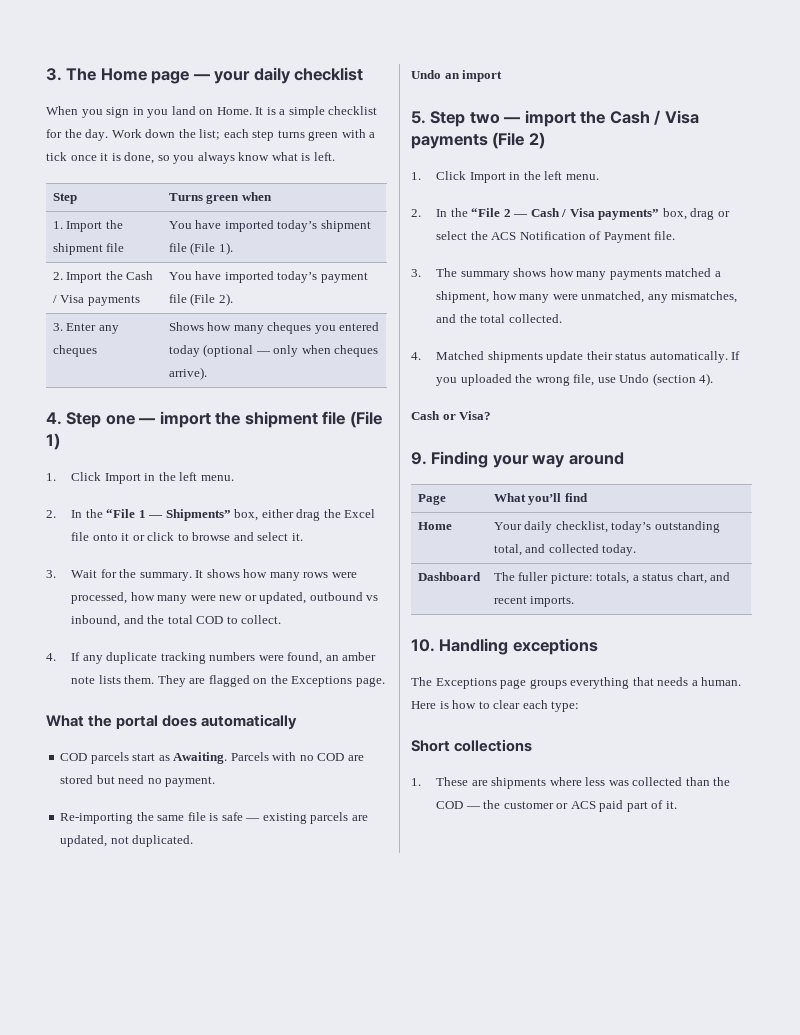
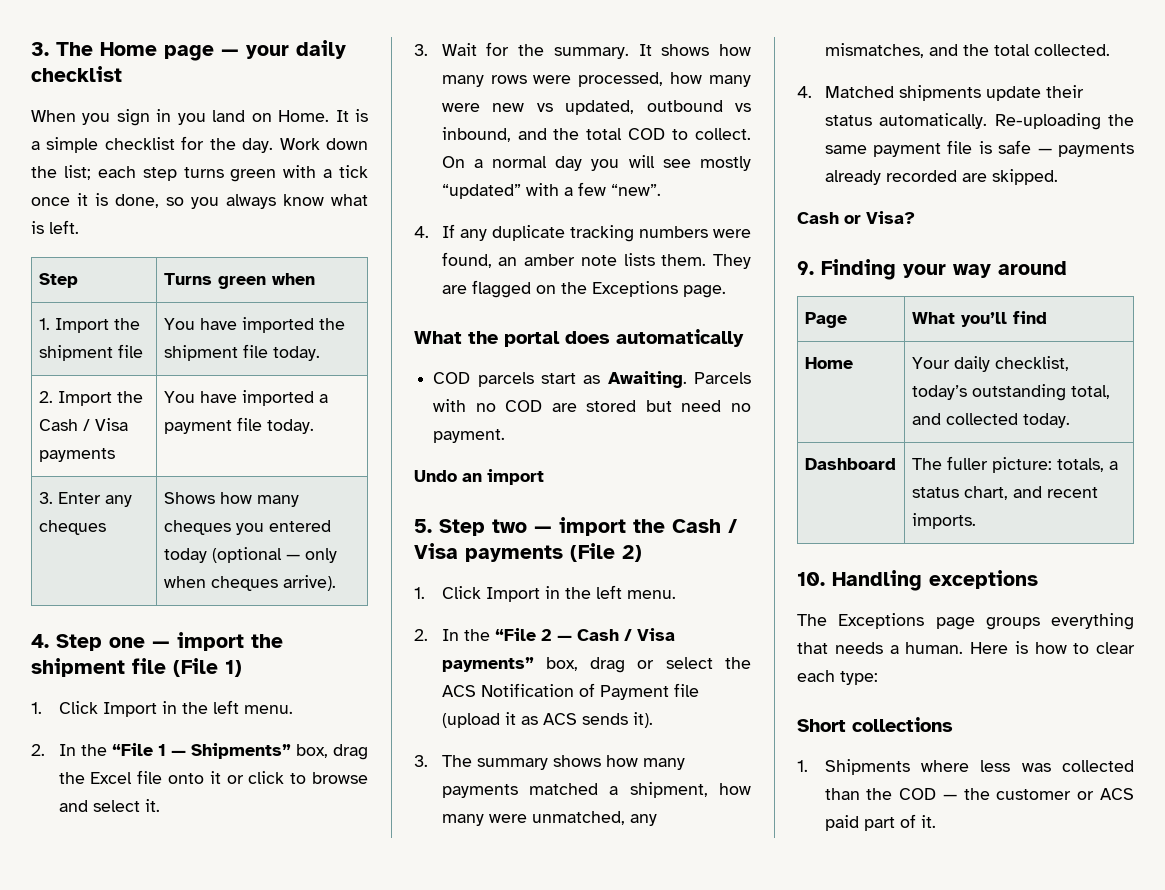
- 1. Import the shipment file | You have imported today’s shipment file (File 1).
+ 1. Import the shipment file | You have imported the shipment file today.
- 2. Import the Cash / Visa payments | You have imported today’s payment file (File 2).
+ 2. Import the Cash / Visa payments | You have imported a payment file today.
- 2. In the “File 1 — Shipments” box, either drag the Excel file onto it or click to browse and select it.
+ 2. In the “File 1 — Shipments” box, drag the Excel file onto it or click to browse and select it.
- It shows how many rows were processed, how many were new or updated, outbound vs inbound, and the total COD to collect.
+ It shows how many rows were processed, how many were new vs updated, outbound vs inbound, and the total COD to collect. On a normal day you will see mostly “updated” with a few “new”.
- Re-importing the same file is safe — existing parcels are updated, not duplicated.
- 2. In the “File 2 — Cash / Visa payments” box, drag or select the ACS Notification of Payment file.
+ 2. In the “File 2 — Cash / Visa payments” box, drag or select the ACS Notification of Payment file (upload it as ACS sends it).
- If you uploaded the wrong file, use Undo (section 4).
+ Re-uploading the same payment file is safe — payments already recorded are skipped.
- 1. These are shipments where less was collected than the COD — the customer or ACS paid part of it.
+ 1. Shipments where less was collected than the COD — the customer or ACS paid part of it.

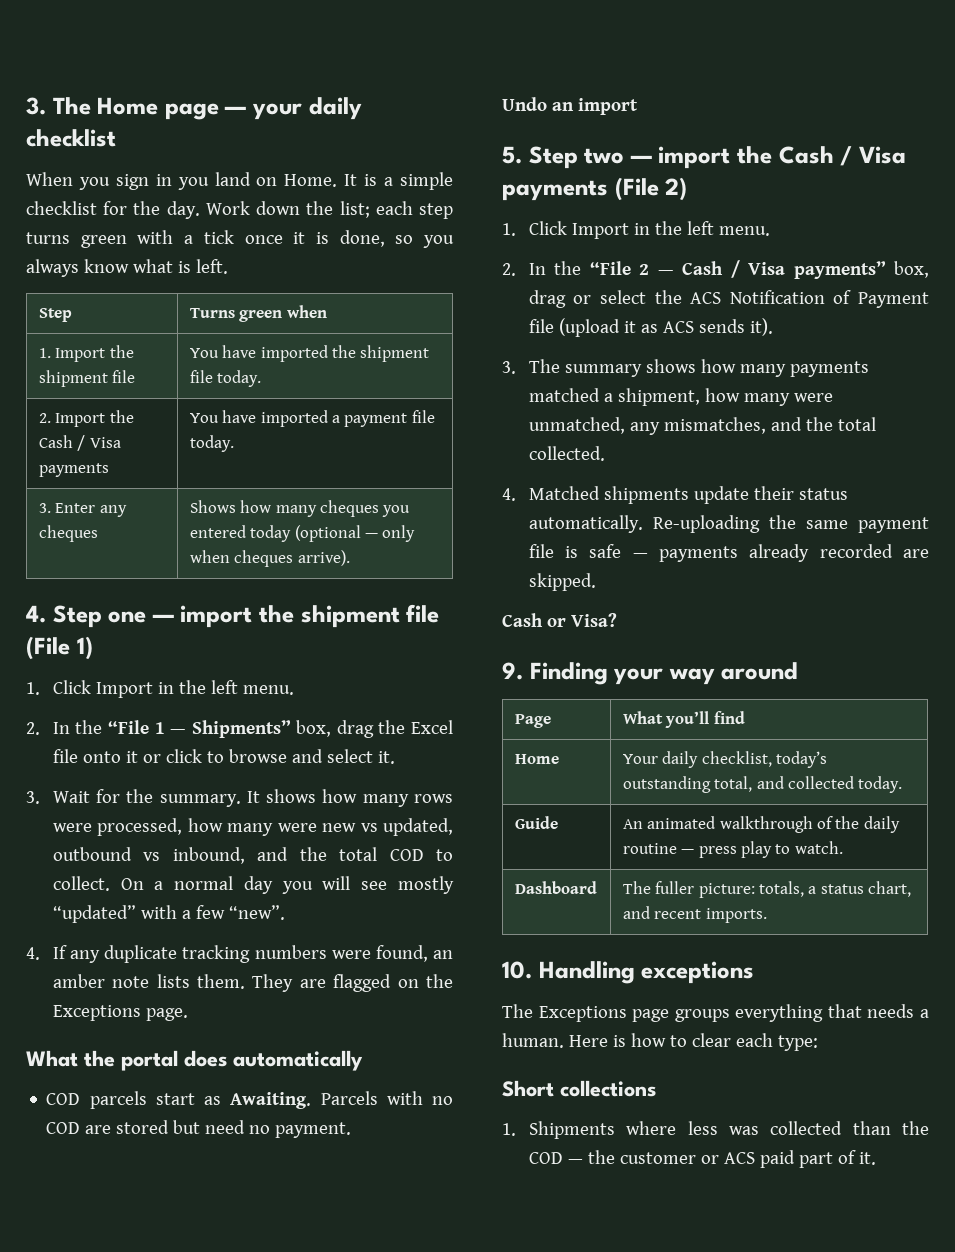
+ Guide | An animated walkthrough of the daily routine — press play to watch.

